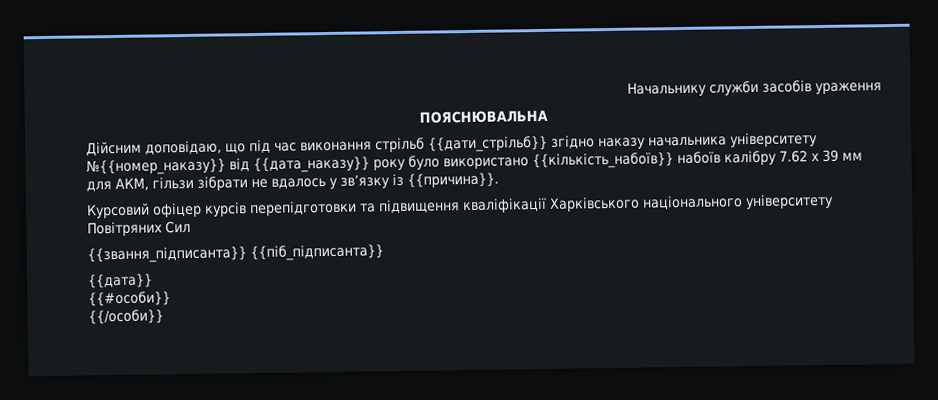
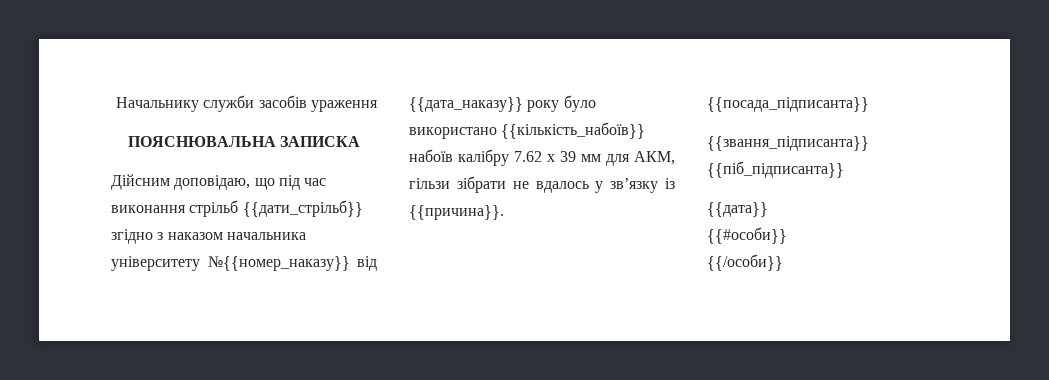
- ПОЯСНЮВАЛЬНА
+ ПОЯСНЮВАЛЬНА ЗАПИСКА
- Дійсним доповідаю, що під час виконання стрільб {{дати_стрільб}} згідно наказу начальника університету №{{номер_наказу}} від {{дата_наказу}} року було використано {{кількість_набоїв}} набоїв калібру 7.62 х 39 мм для АКМ, гільзи зібрати не вдалось у зв’язку із {{причина}}.
+ Дійсним доповідаю, що під час виконання стрільб {{дати_стрільб}} згідно з наказом начальника університету №{{номер_наказу}} від {{дата_наказу}} року було використано {{кількість_набоїв}} набоїв калібру 7.62 х 39 мм для АКМ, гільзи зібрати не вдалось у зв’язку із {{причина}}.
- Курсовий офіцер курсів перепідготовки та підвищення кваліфікації Харківського національного університету Повітряних Сил
+ {{посада_підписанта}}

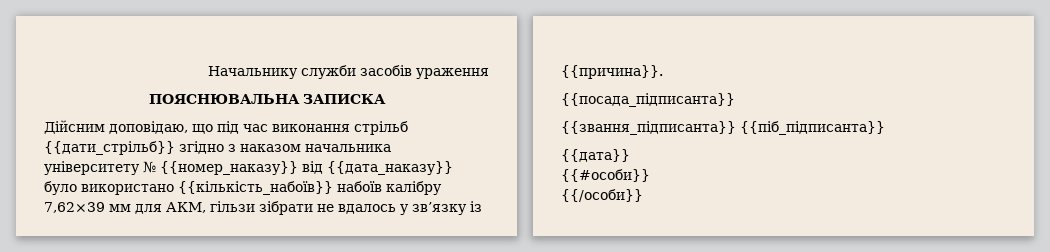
- Дійсним доповідаю, що під час виконання стрільб {{дати_стрільб}} згідно з наказом начальника університету №{{номер_наказу}} від {{дата_наказу}} року було використано {{кількість_набоїв}} набоїв калібру 7.62 х 39 мм для АКМ, гільзи зібрати не вдалось у зв’язку із {{причина}}.
+ Дійсним доповідаю, що під час виконання стрільб {{дати_стрільб}} згідно з наказом начальника університету № {{номер_наказу}} від {{дата_наказу}} було використано {{кількість_набоїв}} набоїв калібру 7,62×39 мм для АКМ, гільзи зібрати не вдалось у зв’язку із {{причина}}.

